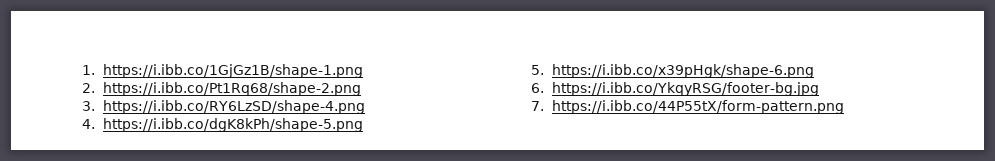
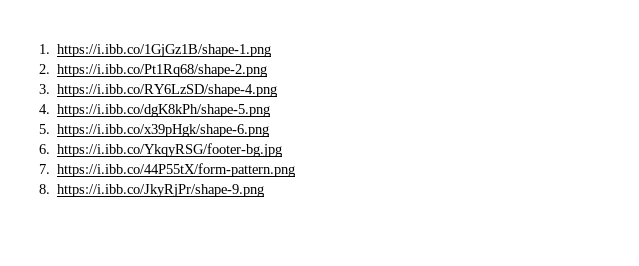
+ 8. https://i.ibb.co/JkyRjPr/shape-9.png

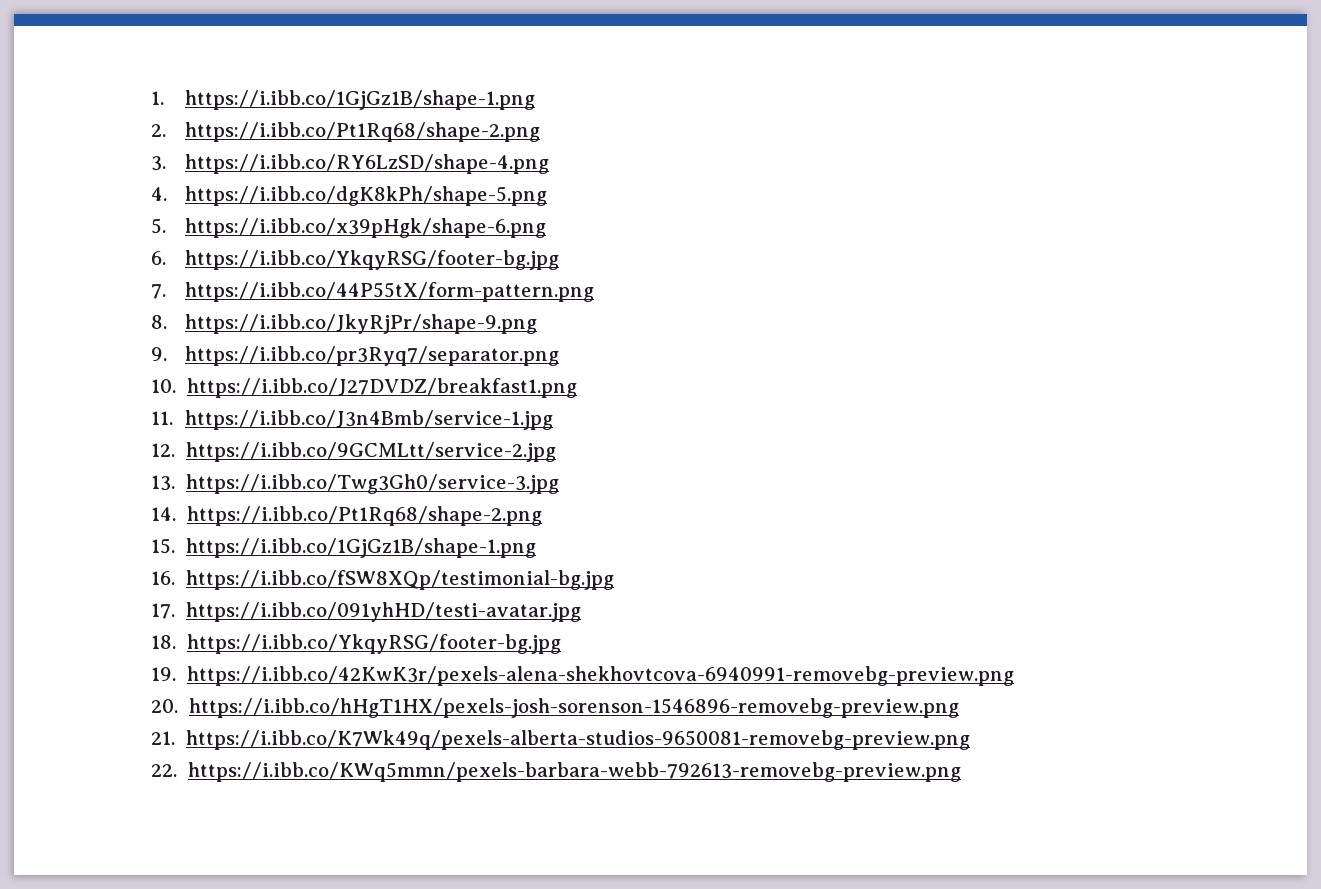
+ 9. https://i.ibb.co/pr3Ryq7/separator.png
+ 10. https://i.ibb.co/J27DVDZ/breakfast1.png
+ 11. https://i.ibb.co/J3n4Bmb/service-1.jpg
+ 12. https://i.ibb.co/9GCMLtt/service-2.jpg
+ 13. https://i.ibb.co/Twg3Gh0/service-3.jpg
+ 14. https://i.ibb.co/Pt1Rq68/shape-2.png
+ 15. https://i.ibb.co/1GjGz1B/shape-1.png
+ 16. https://i.ibb.co/fSW8XQp/testimonial-bg.jpg
+ 17. https://i.ibb.co/091yhHD/testi-avatar.jpg
+ 18. https://i.ibb.co/YkqyRSG/footer-bg.jpg
+ 19. https://i.ibb.co/42KwK3r/pexels-alena-shekhovtcova-6940991-removebg-preview.png
+ 20. https://i.ibb.co/hHgT1HX/pexels-josh-sorenson-1546896-removebg-preview.png
+ 21. https://i.ibb.co/K7Wk49q/pexels-alberta-studios-9650081-removebg-preview.png
+ 22. https://i.ibb.co/KWq5mmn/pexels-barbara-webb-792613-removebg-preview.png

